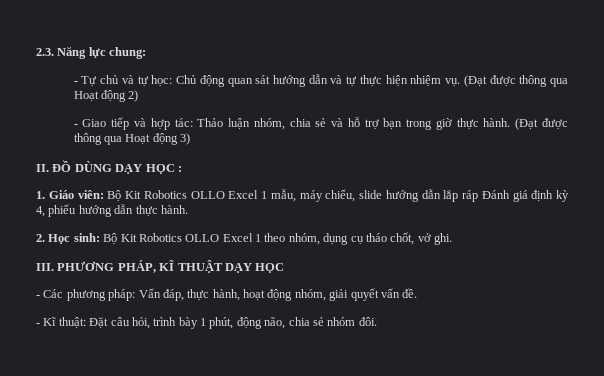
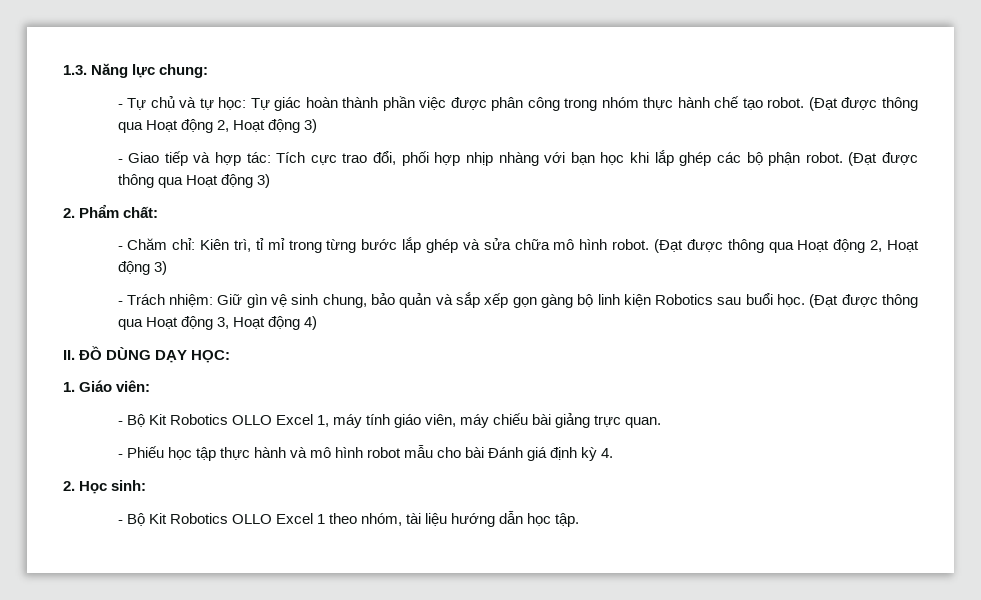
- 2.3. Năng lực chung:
+ 1.3. Năng lực chung:
- - Tự chủ và tự học: Chủ động quan sát hướng dẫn và tự thực hiện nhiệm vụ. (Đạt được thông qua Hoạt động 2)
+ - Tự chủ và tự học: Tự giác hoàn thành phần việc được phân công trong nhóm thực hành chế tạo robot. (Đạt được thông qua Hoạt động 2, Hoạt động 3)
- - Giao tiếp và hợp tác: Thảo luận nhóm, chia sẻ và hỗ trợ bạn trong giờ thực hành.
+ - Giao tiếp và hợp tác: Tích cực trao đổi, phối hợp nhịp nhàng với bạn học khi lắp ghép các bộ phận robot.
+ 2. Phẩm chất:
+ - Chăm chỉ: Kiên trì, tỉ mỉ trong từng bước lắp ghép và sửa chữa mô hình robot. (Đạt được thông qua Hoạt động 2, Hoạt động 3)
+ - Trách nhiệm: Giữ gìn vệ sinh chung, bảo quản và sắp xếp gọn gàng bộ linh kiện Robotics sau buổi học. (Đạt được thông qua Hoạt động 3, Hoạt động 4)
- II. ĐỒ DÙNG DẠY HỌC :
+ II. ĐỒ DÙNG DẠY HỌC:
- 1. Giáo viên: Bộ Kit Robotics OLLO Excel 1 mẫu, máy chiếu, slide hướng dẫn lắp ráp Đánh giá định kỳ 4, phiếu hướng dẫn thực hành.
+ 1. Giáo viên:
+ - Bộ Kit Robotics OLLO Excel 1, máy tính giáo viên, máy chiếu bài giảng trực quan.
+ - Phiếu học tập thực hành và mô hình robot mẫu cho bài Đánh giá định kỳ 4.
- 2. Học sinh: Bộ Kit Robotics OLLO Excel 1 theo nhóm, dụng cụ tháo chốt, vở ghi.
- III. PHƯƠNG PHÁP, KĨ THUẬT DẠY HỌC
- - Các phương pháp: Vấn đáp, thực hành, hoạt động nhóm, giải quyết vấn đề.
- - Kĩ thuật: Đặt câu hỏi, trình bày 1 phút, động não, chia sẻ nhóm đôi.
+ 2. Học sinh:
+ - Bộ Kit Robotics OLLO Excel 1 theo nhóm, tài liệu hướng dẫn học tập.

